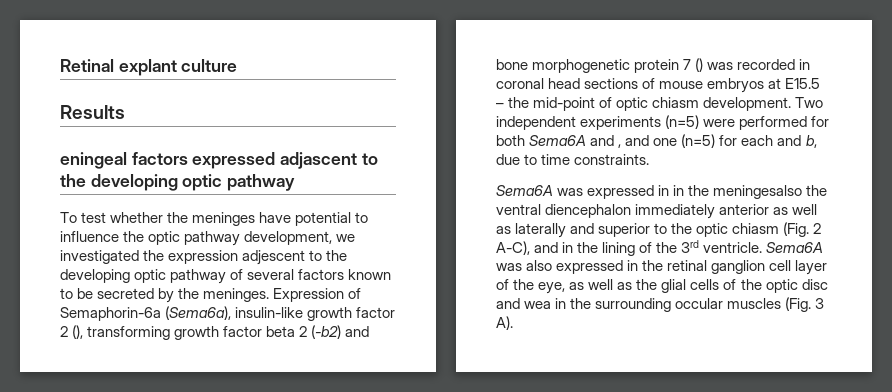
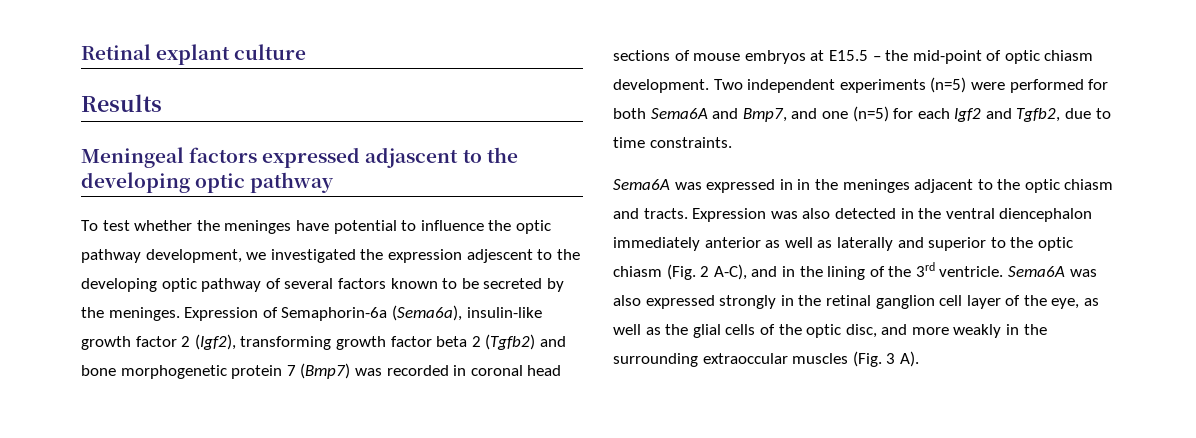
- eningeal factors expressed adjascent to the developing optic pathway
+ Meningeal factors expressed adjascent to the developing optic pathway
- Expression of Semaphorin-6а (Sema6а), insulin-like growth factor 2 (), transforming growth factor beta 2 (-b2) and bone morphogenetic protein 7 () was recorded in coronal head sections of mouse embryos at E15.5 – the mid-point of optic chiasm development.
+ Expression of Semaphorin-6а (Sema6а), insulin-like growth factor 2 (Igf2), transforming growth factor beta 2 (Tgfb2) and bone morphogenetic protein 7 (Bmp7) was recorded in coronal head sections of mouse embryos at E15.5 – the mid-point of optic chiasm development.
- Two independent experiments (n=5) were performed for both Sema6A and , and one (n=5) for each and b, due to time constraints.
+ Two independent experiments (n=5) were performed for both Sema6A and Bmp7, and one (n=5) for each Igf2 and Tgfb2, due to time constraints.
- Sema6A was expressed in in the meningesalso the ventral diencephalon immediately anterior as well as laterally and superior to the optic chiasm (Fig. 2 A-C), and in the lining of the 3rd ventricle.
+ Sema6A was expressed in in the meninges adjacent to the optic chiasm and tracts. Expression was also detected in the ventral diencephalon immediately anterior as well as laterally and superior to the optic chiasm (Fig. 2 A-C), and in the lining of the 3rd ventricle.
- Sema6A was also expressed in the retinal ganglion cell layer of the eye, as well as the glial cells of the optic disc and wea in the surrounding occular muscles (Fig. 3 A).
+ Sema6A was also expressed strongly in the retinal ganglion cell layer of the eye, as well as the glial cells of the optic disc, and more weakly in the surrounding extraoccular muscles (Fig. 3 A).

